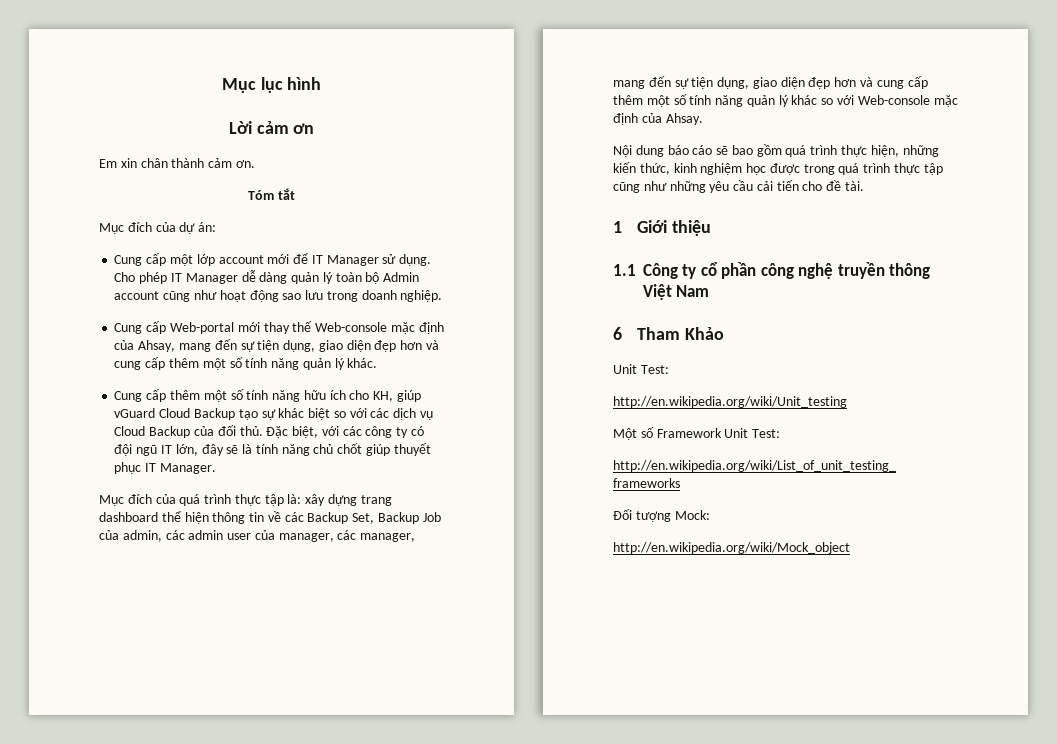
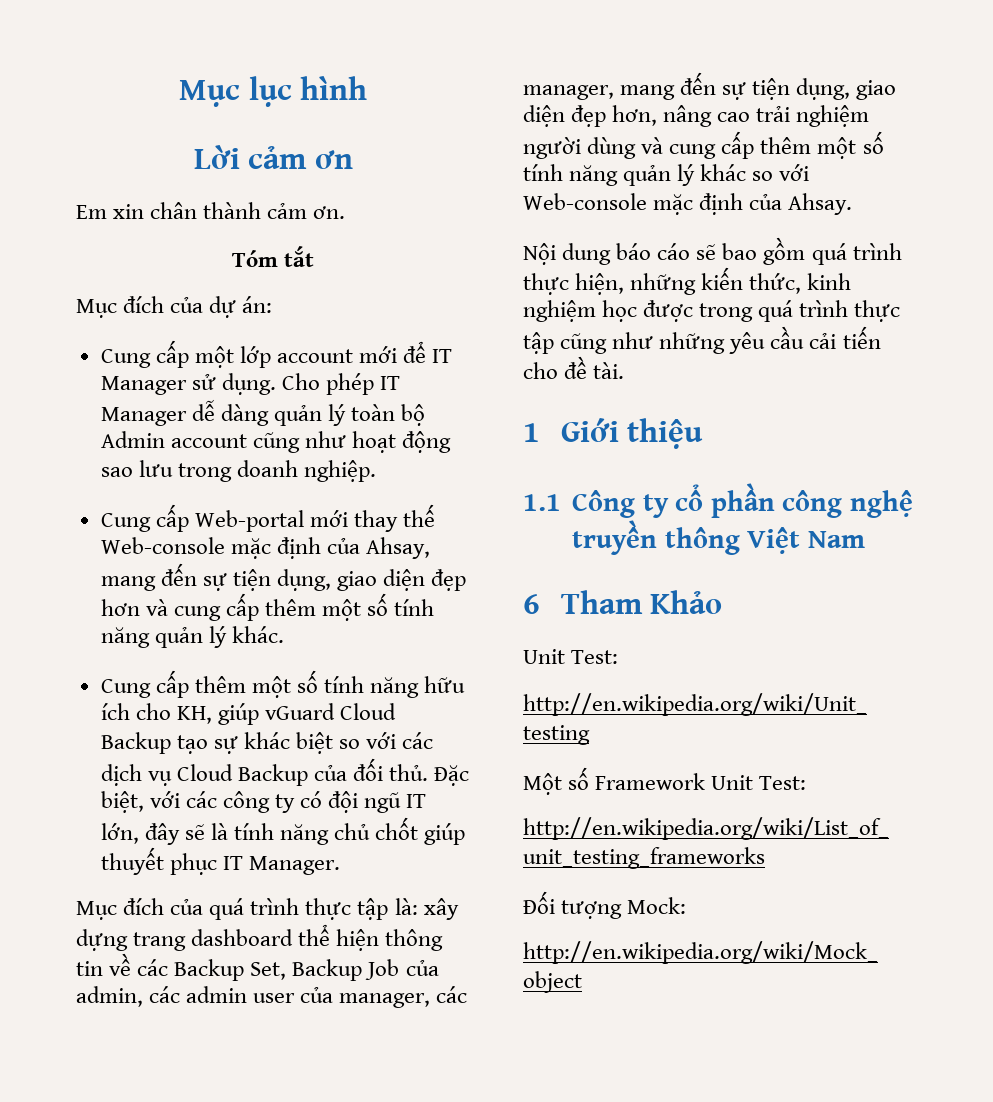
- Mục đích của quá trình thực tập là: xây dựng trang dashboard thể hiện thông tin về các Backup Set, Backup Job của admin, các admin user của manager, các manager, mang đến sự tiện dụng, giao diện đẹp hơn và cung cấp thêm một số tính năng quản lý khác so với Web-console mặc định của Ahsay.
+ Mục đích của quá trình thực tập là: xây dựng trang dashboard thể hiện thông tin về các Backup Set, Backup Job của admin, các admin user của manager, các manager, mang đến sự tiện dụng, giao diện đẹp hơn, nâng cao trải nghiệm người dùng và cung cấp thêm một số tính năng quản lý khác so với Web-console mặc định của Ahsay.

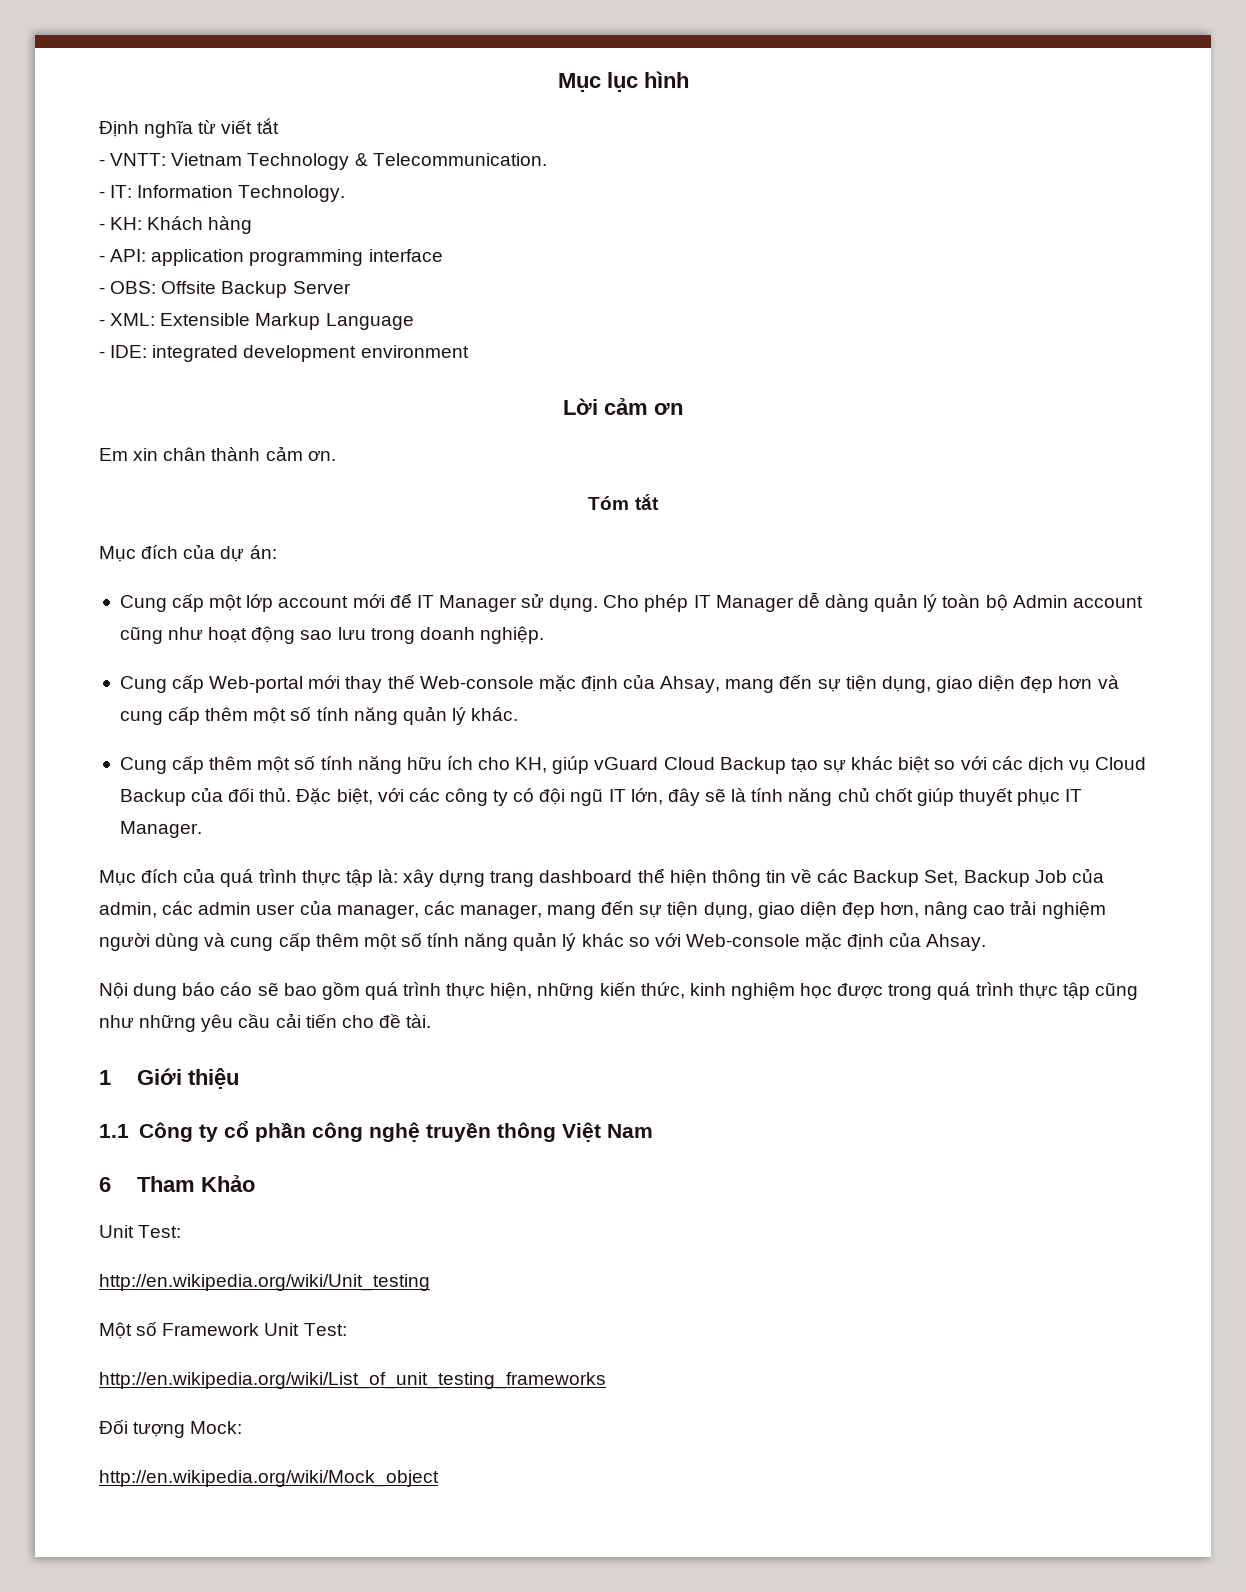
+ Định nghĩa từ viết tắt
+ - VNTT: Vietnam Technology & Telecommunication.
+ - IT: Information Technology.
+ - KH: Khách hàng
+ - API: application programming interface
+ - OBS: Offsite Backup Server
+ - XML: Extensible Markup Language
+ - IDE: integrated development environment

